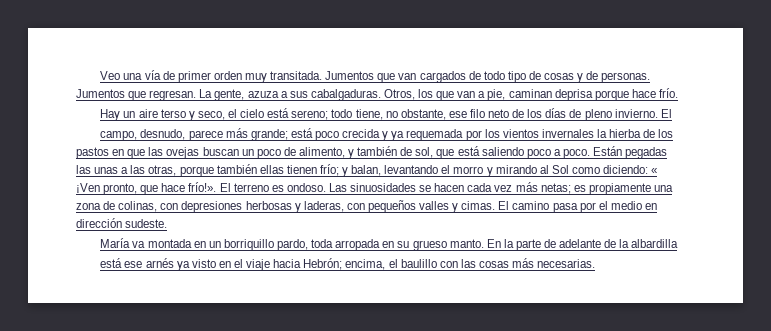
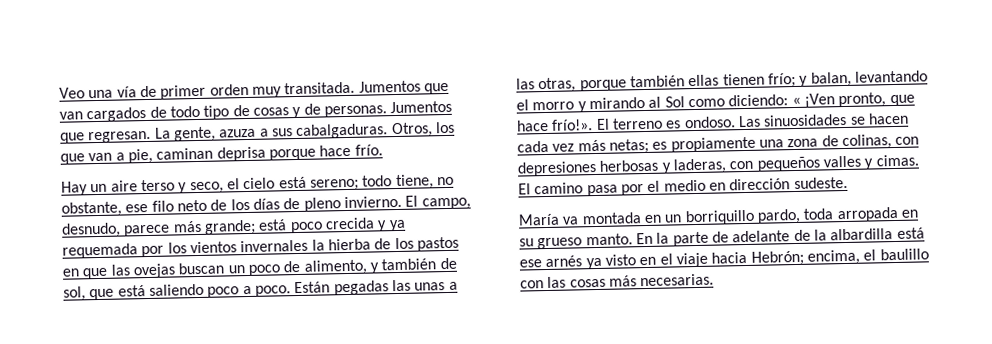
- todo tiene, no obstante, ese filo neto de los días de pleno invierno. El
- campo, desnudo, parece más grande;
+ todo tiene, no obstante, ese filo neto de los días de pleno invierno. El campo, desnudo, parece más grande;
- En la parte de adelante de la albardilla
- está ese arnés ya visto en el viaje hacia Hebrón; encima, el baulillo con las cosas más necesarias.
+ En la parte de adelante de la albardilla está ese arnés ya visto en el viaje hacia Hebrón; encima, el baulillo con las cosas más necesarias.

